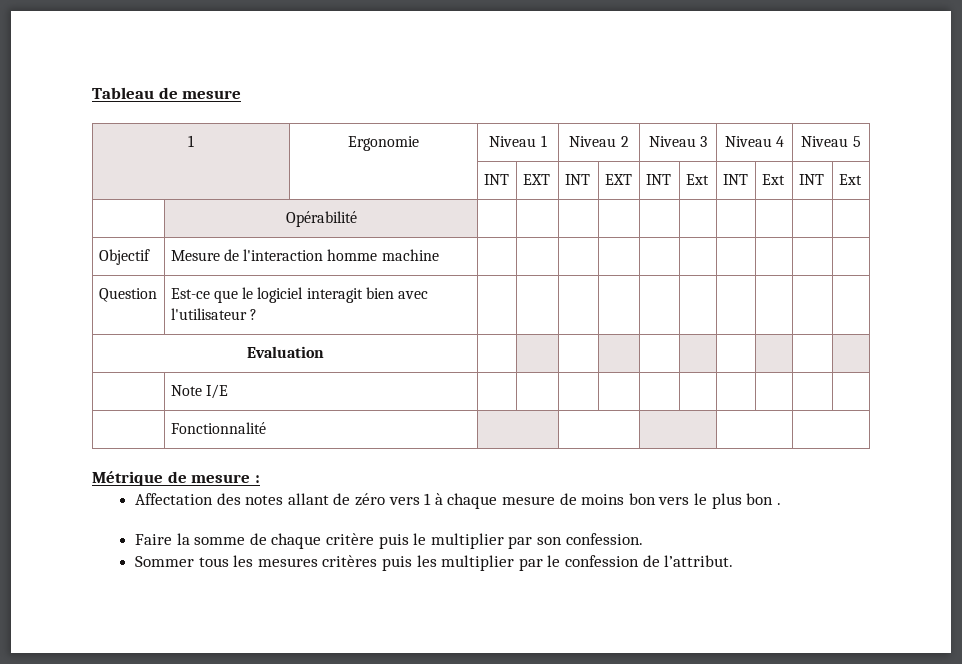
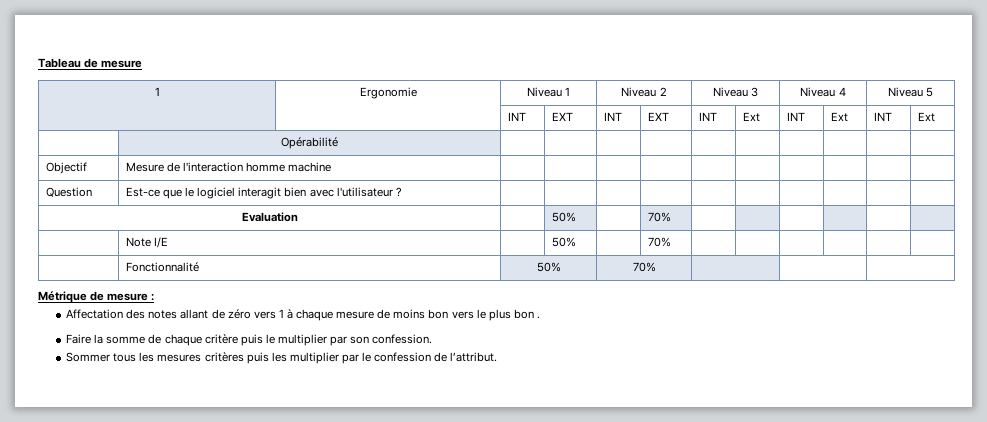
- Evaluation | | | | | | | | | |
+ Evaluation | | 50% | | 70% | | | | | |
- | Note I/E | | | | | | | | | |
+ | Note I/E | | 50% | | 70% | | | | | |
- | Fonctionnalité | | | | |
+ | Fonctionnalité | 50% | 70% | | |

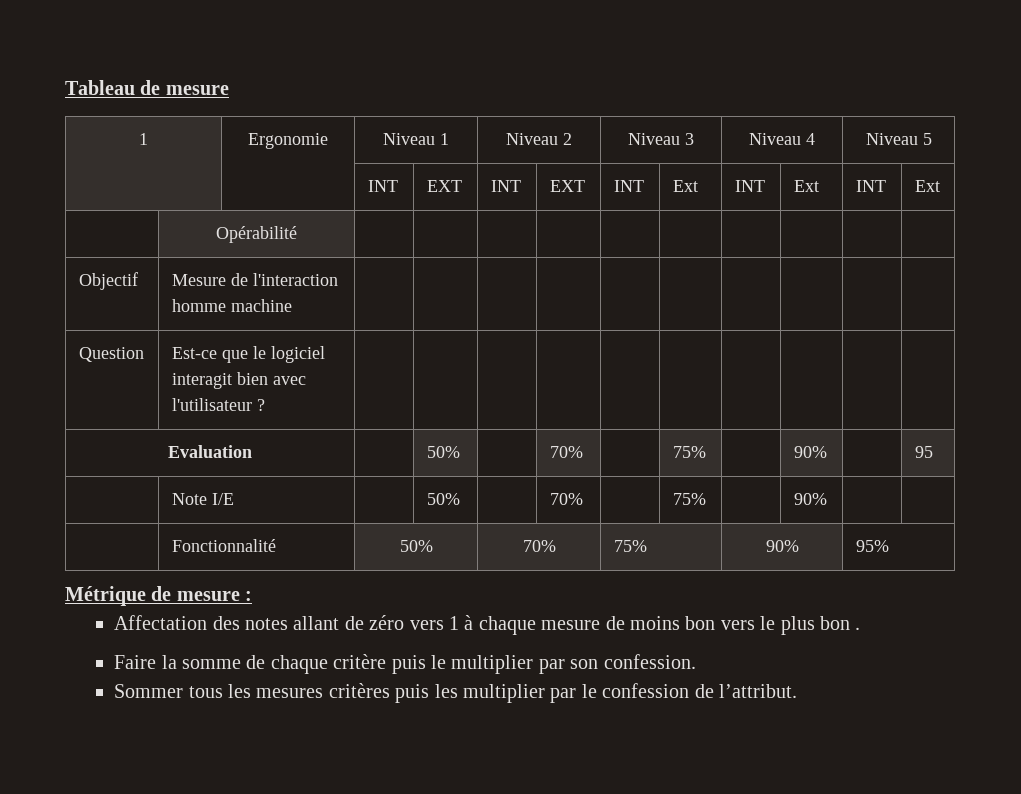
- Evaluation | | 50% | | 70% | | | | | |
+ Evaluation | | 50% | | 70% | | 75% | | 90% | | 95
- | Note I/E | | 50% | | 70% | | | | | |
+ | Note I/E | | 50% | | 70% | | 75% | | 90% | |
- | Fonctionnalité | 50% | 70% | | |
+ | Fonctionnalité | 50% | 70% | 75% | 90% | 95%

